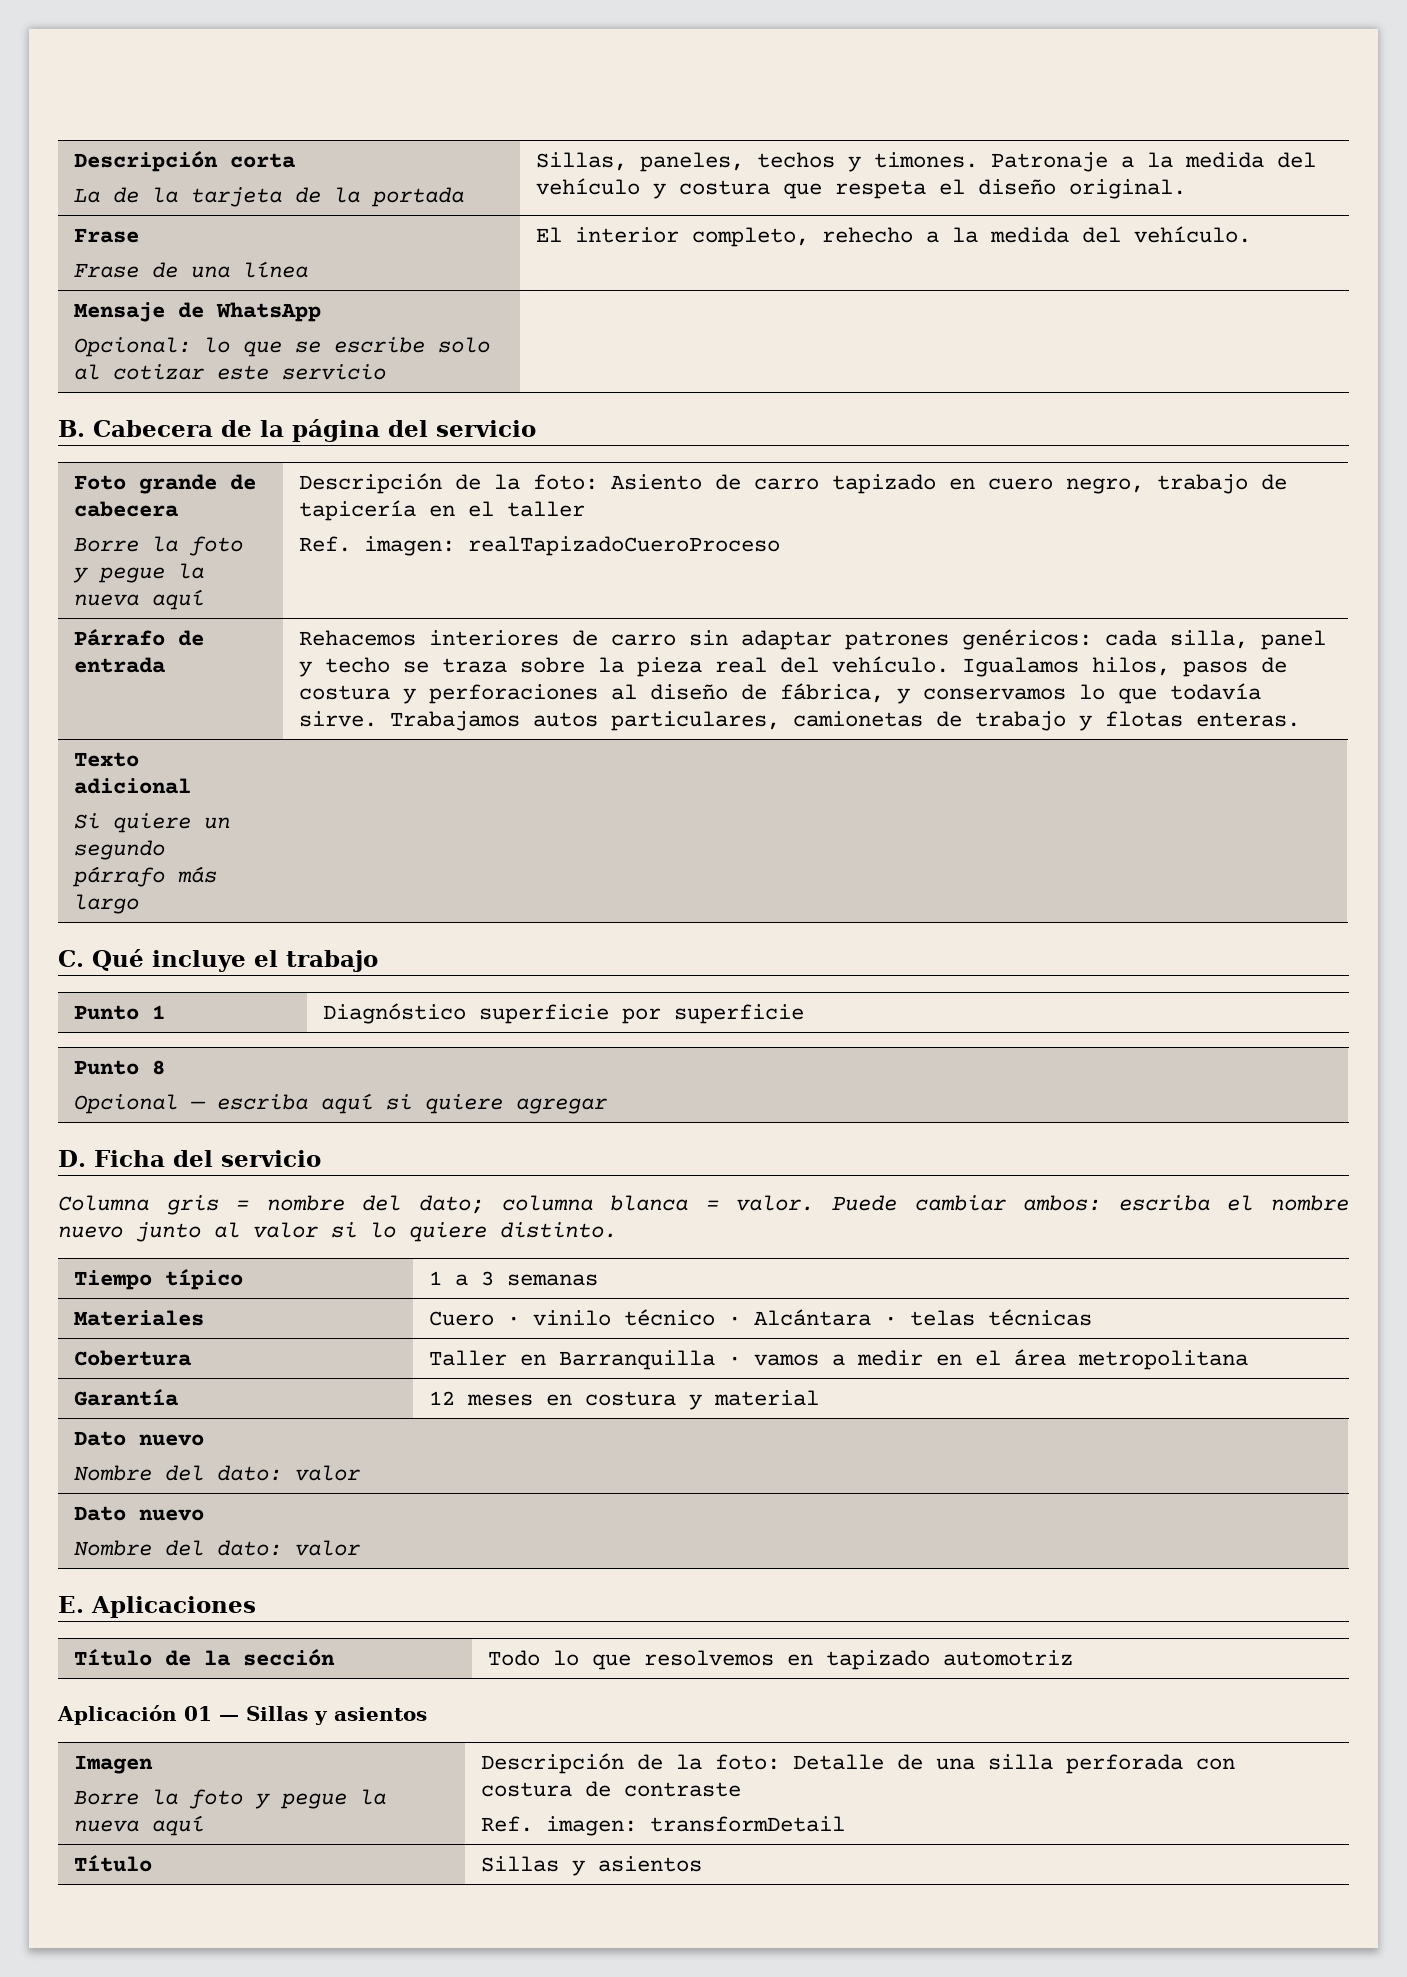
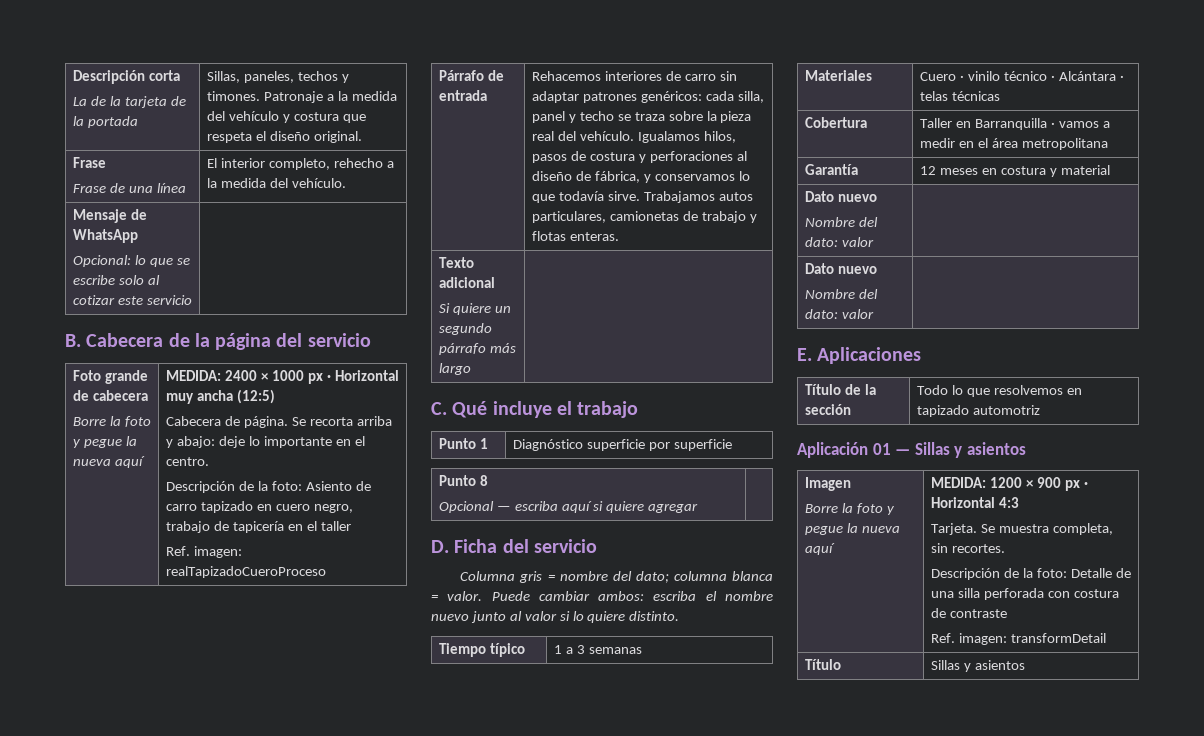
+ MEDIDA: 2400 × 1000 px · Horizontal muy ancha (12:5)
+ Cabecera de página. Se recorta arriba y abajo: deje lo importante en el centro.
  Imagen
- Borre la foto y pegue la nueva aquí | Descripción de la foto: Detalle de una silla perforada con costura de contraste
+ Borre la foto y pegue la nueva aquí | MEDIDA: 1200 × 900 px · Horizontal 4:3
+ Tarjeta. Se muestra completa, sin recortes.
+ Descripción de la foto: Detalle de una silla perforada con costura de contraste

